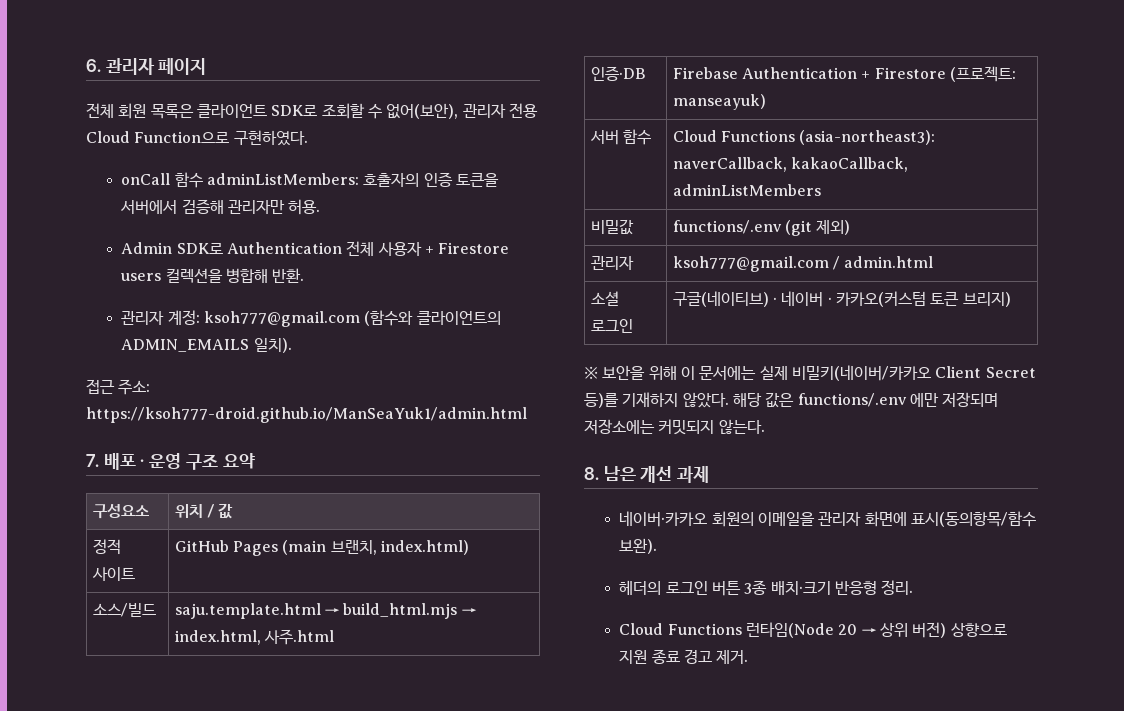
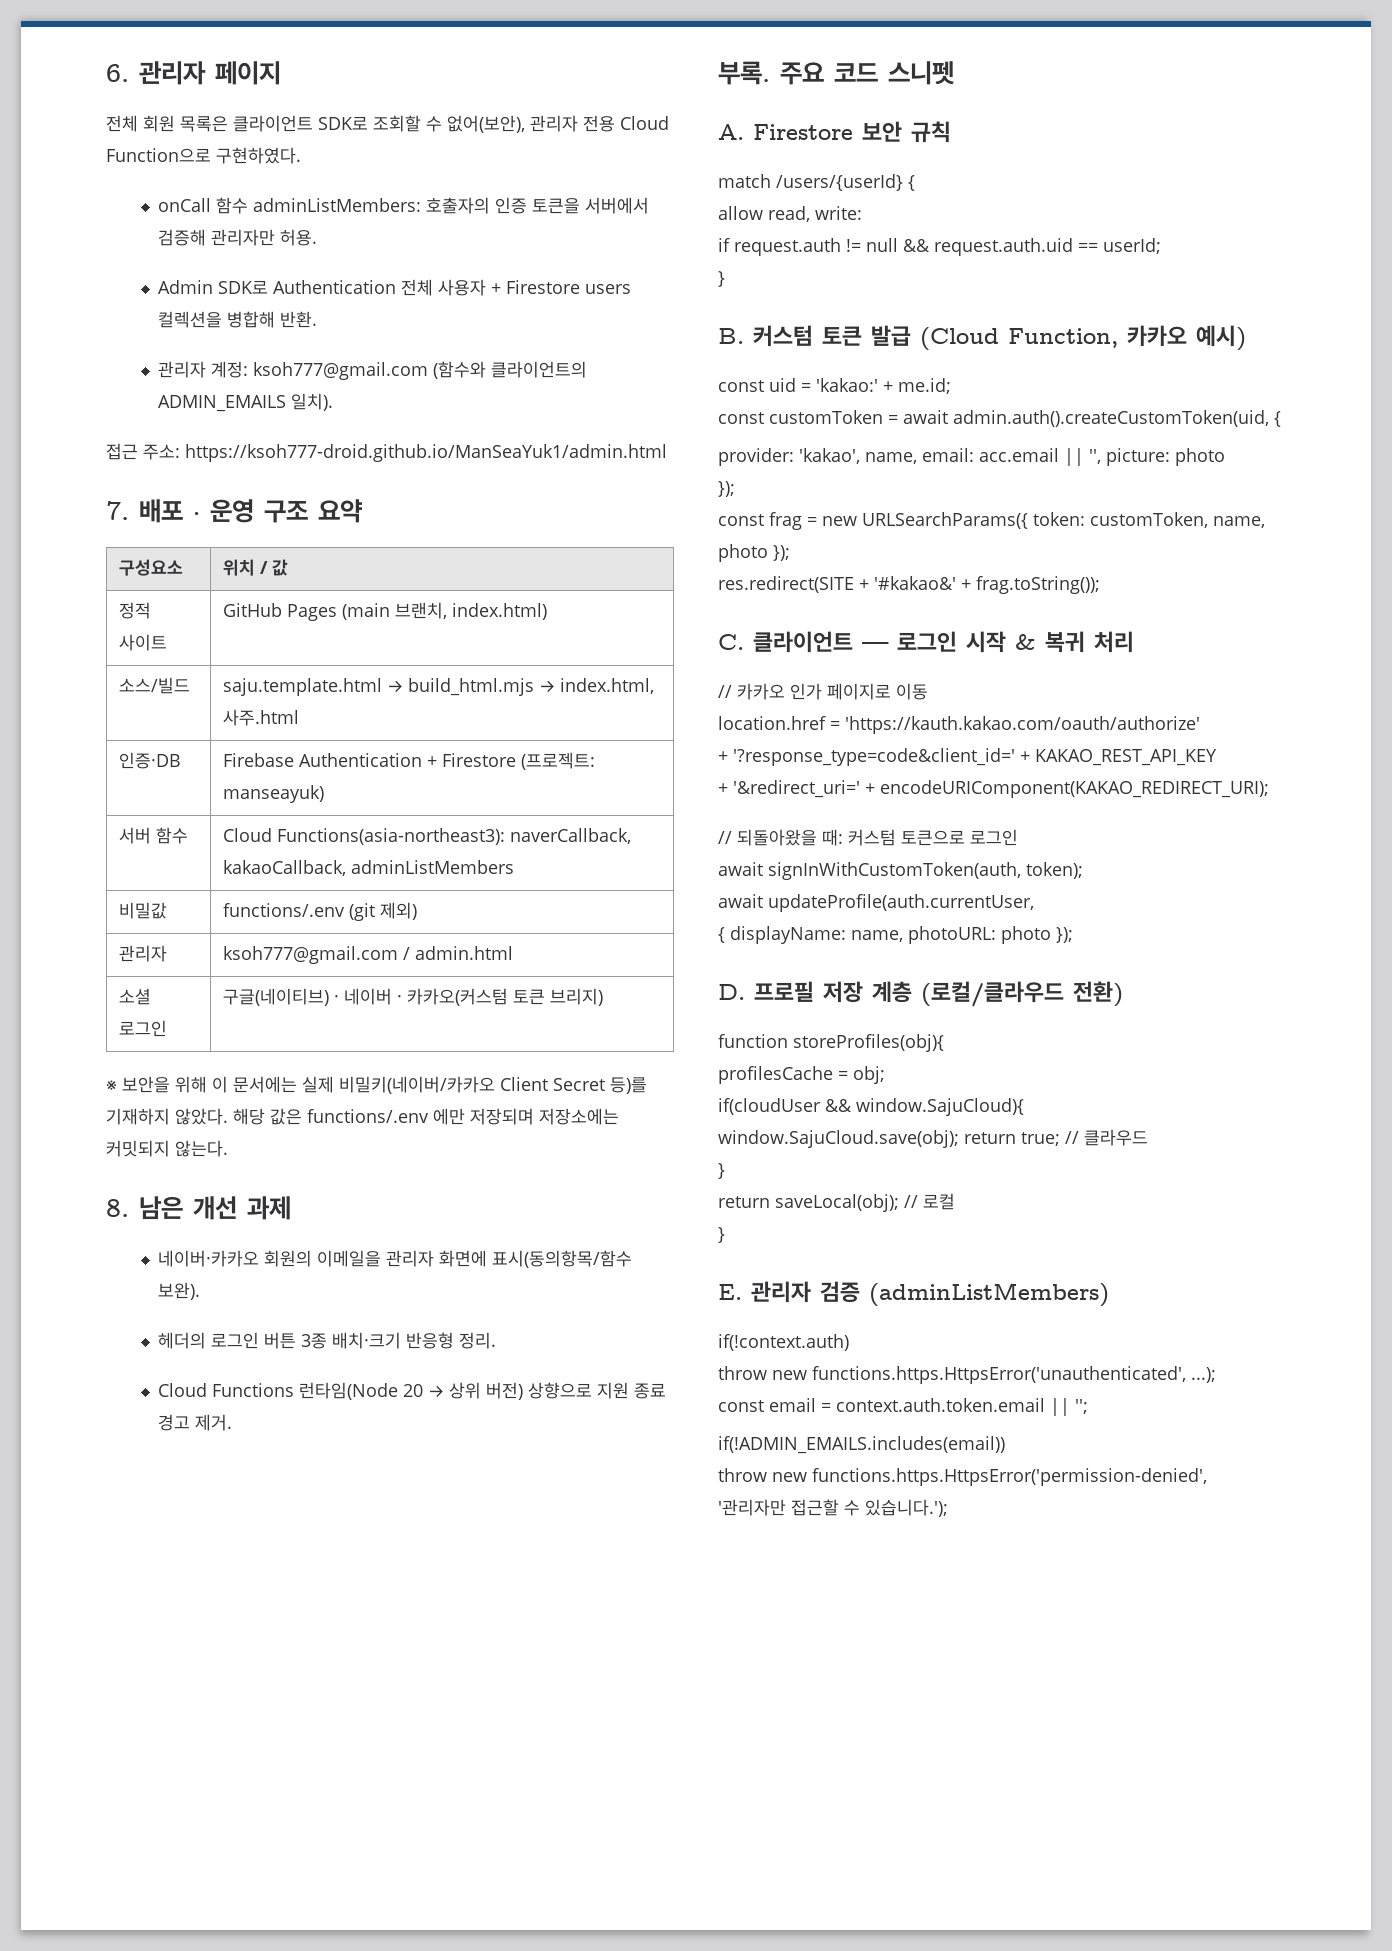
- 서버 함수 | Cloud Functions (asia-northeast3): naverCallback, kakaoCallback, adminListMembers
+ 서버 함수 | Cloud Functions(asia-northeast3): naverCallback, kakaoCallback, adminListMembers
+ 부록. 주요 코드 스니펫
+ A. Firestore 보안 규칙
+ match /users/{userId} {
+ allow read, write:
+ if request.auth != null && request.auth.uid == userId;
+ }
+ B. 커스텀 토큰 발급 (Cloud Function, 카카오 예시)
+ const uid = 'kakao:' + me.id;
+ const customToken = await admin.auth().createCustomToken(uid, {
+ provider: 'kakao', name, email: acc.email || '', picture: photo
+ });
+ const frag = new URLSearchParams({ token: customToken, name, photo });
+ res.redirect(SITE + '#kakao&' + frag.toString());
+ C. 클라이언트 — 로그인 시작 & 복귀 처리
+ // 카카오 인가 페이지로 이동
+ location.href = 'https://kauth.kakao.com/oauth/authorize'
+ + '?response_type=code&client_id=' + KAKAO_REST_API_KEY
+ + '&redirect_uri=' + encodeURIComponent(KAKAO_REDIRECT_URI);
+ // 되돌아왔을 때: 커스텀 토큰으로 로그인
+ await signInWithCustomToken(auth, token);
+ await updateProfile(auth.currentUser,
+ { displayName: name, photoURL: photo });
+ D. 프로필 저장 계층 (로컬/클라우드 전환)
+ function storeProfiles(obj){
+ profilesCache = obj;
+ if(cloudUser && window.SajuCloud){
+ window.SajuCloud.save(obj); return true; // 클라우드
+ }
+ return saveLocal(obj); // 로컬
+ }
+ E. 관리자 검증 (adminListMembers)
+ if(!context.auth)
+ throw new functions.https.HttpsError('unauthenticated', ...);
+ const email = context.auth.token.email || '';
+ if(!ADMIN_EMAILS.includes(email))
+ throw new functions.https.HttpsError('permission-denied',
+ '관리자만 접근할 수 있습니다.');

